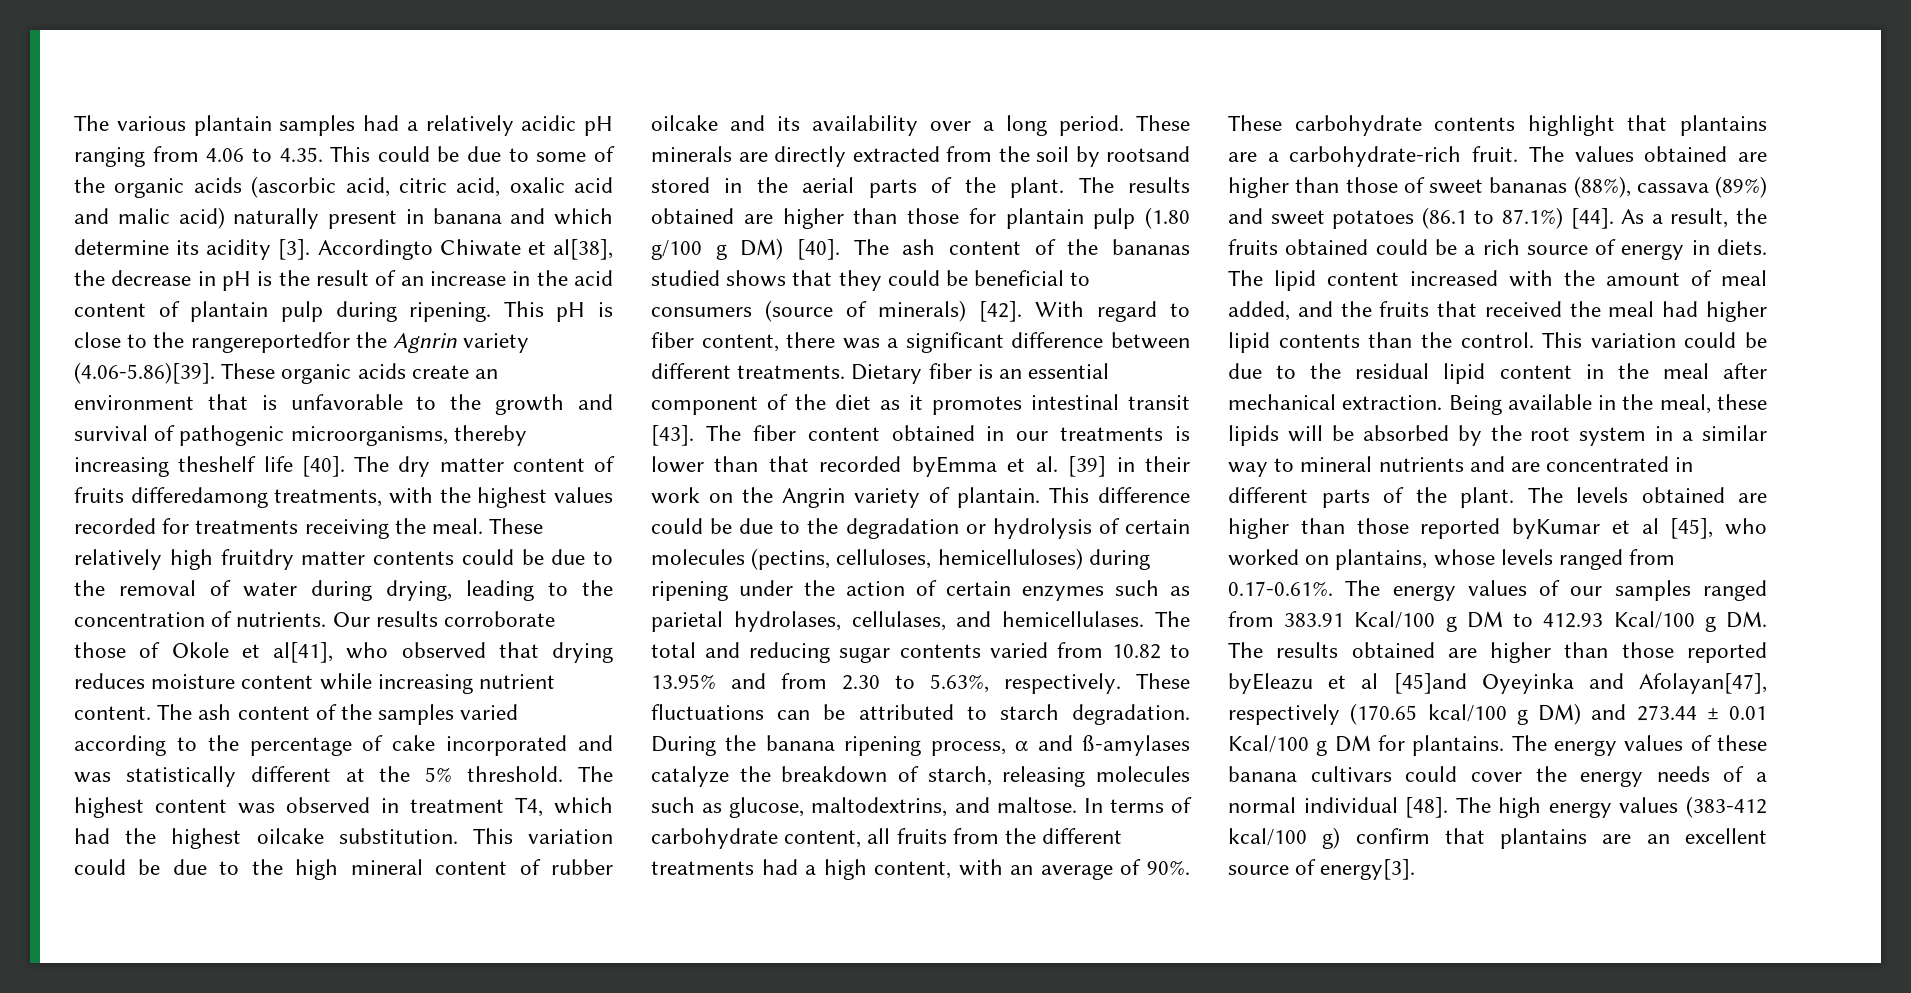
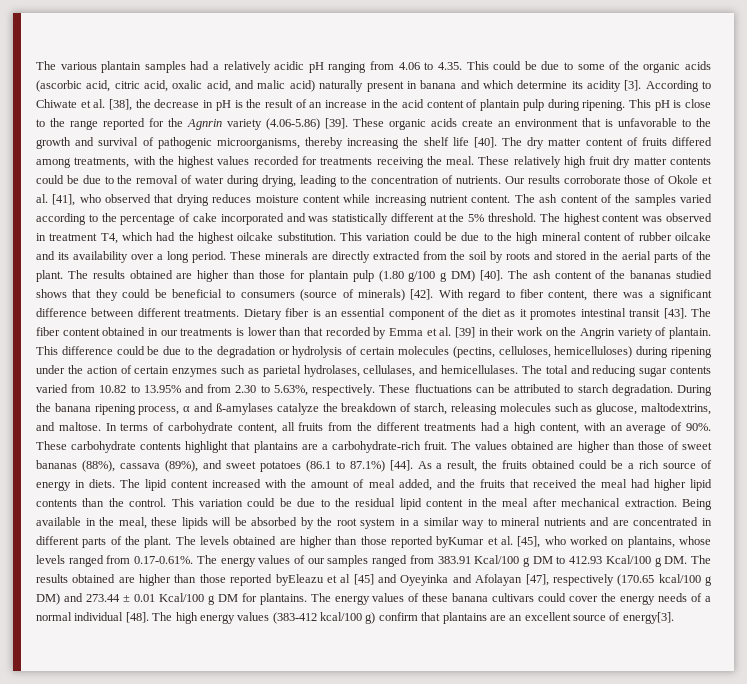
- The various plantain samples had a relatively acidic pH ranging from 4.06 to 4.35. This could be due to some of the organic acids (ascorbic acid, citric acid, oxalic acid and malic acid) naturally present in banana and which determine its acidity [3].
+ The various plantain samples had a relatively acidic pH ranging from 4.06 to 4.35. This could be due to some of the organic acids (ascorbic acid, citric acid, oxalic acid, and malic acid) naturally present in banana and which determine its acidity [3].
- Accordingto Chiwate et al[38], the decrease in pH is the result of an increase in the acid content of plantain pulp during ripening.
+ According to Chiwate et al. [38], the decrease in pH is the result of an increase in the acid content of plantain pulp during ripening.
- This pH is close to the rangereportedfor the Agnrin variety (4.06-5.86)[39]. These organic acids create an environment that is unfavorable to the growth and survival of pathogenic microorganisms, thereby increasing theshelf life [40].
+ This pH is close to the range reported for the Agnrin variety (4.06-5.86) [39]. These organic acids create an environment that is unfavorable to the growth and survival of pathogenic microorganisms, thereby increasing the shelf life [40].
- The dry matter content of fruits differedamong treatments, with the highest values recorded for treatments receiving the meal.
+ The dry matter content of fruits differed among treatments, with the highest values recorded for treatments receiving the meal.
- These relatively high fruitdry matter contents could be due to the removal of water during drying, leading to the concentration of nutrients.
+ These relatively high fruit dry matter contents could be due to the removal of water during drying, leading to the concentration of nutrients.
- Our results corroborate those of Okole et al[41], who observed that drying reduces moisture content while increasing nutrient content.
+ Our results corroborate those of Okole et al. [41], who observed that drying reduces moisture content while increasing nutrient content.
- These minerals are directly extracted from the soil by rootsand stored in the aerial parts of the plant.
+ These minerals are directly extracted from the soil by roots and stored in the aerial parts of the plant.
- The fiber content obtained in our treatments is lower than that recorded byEmma et al. [39] in their work on the Angrin variety of plantain.
+ The fiber content obtained in our treatments is lower than that recorded by Emma et al. [39] in their work on the Angrin variety of plantain.
- The values obtained are higher than those of sweet bananas (88%), cassava (89%) and sweet potatoes (86.1 to 87.1%) [44].
+ The values obtained are higher than those of sweet bananas (88%), cassava (89%), and sweet potatoes (86.1 to 87.1%) [44].
- The levels obtained are higher than those reported byKumar et al [45], who worked on plantains, whose levels ranged from 0.17-0.61%. The energy values of our samples ranged from 383.91 Kcal/100 g DM to 412.93 Kcal/100 g DM. The results obtained are higher than those reported byEleazu et al [45]and Oyeyinka and Afolayan[47], respectively (170.65 kcal/100 g DM) and 273.44 ± 0.01 Kcal/100 g DM for plantains.
+ The levels obtained are higher than those reported byKumar et al. [45], who worked on plantains, whose levels ranged from 0.17-0.61%. The energy values of our samples ranged from 383.91 Kcal/100 g DM to 412.93 Kcal/100 g DM. The results obtained are higher than those reported byEleazu et al [45] and Oyeyinka and Afolayan [47], respectively (170.65 kcal/100 g DM) and 273.44 ± 0.01 Kcal/100 g DM for plantains.

